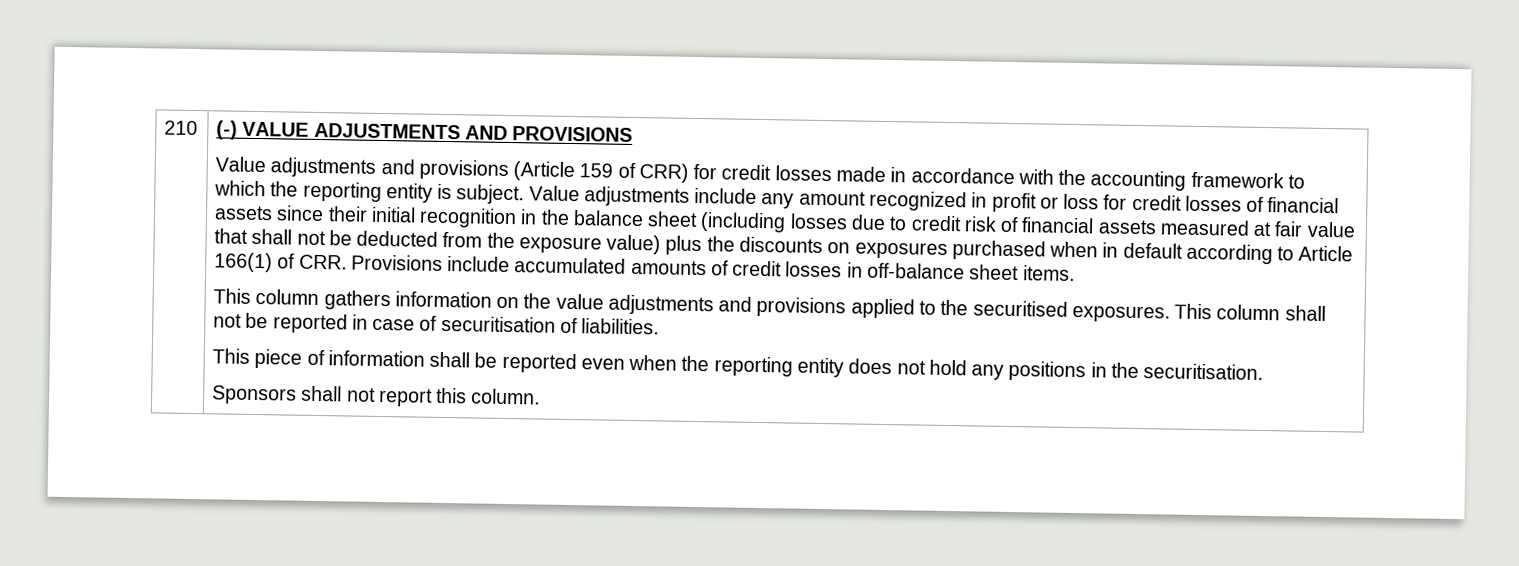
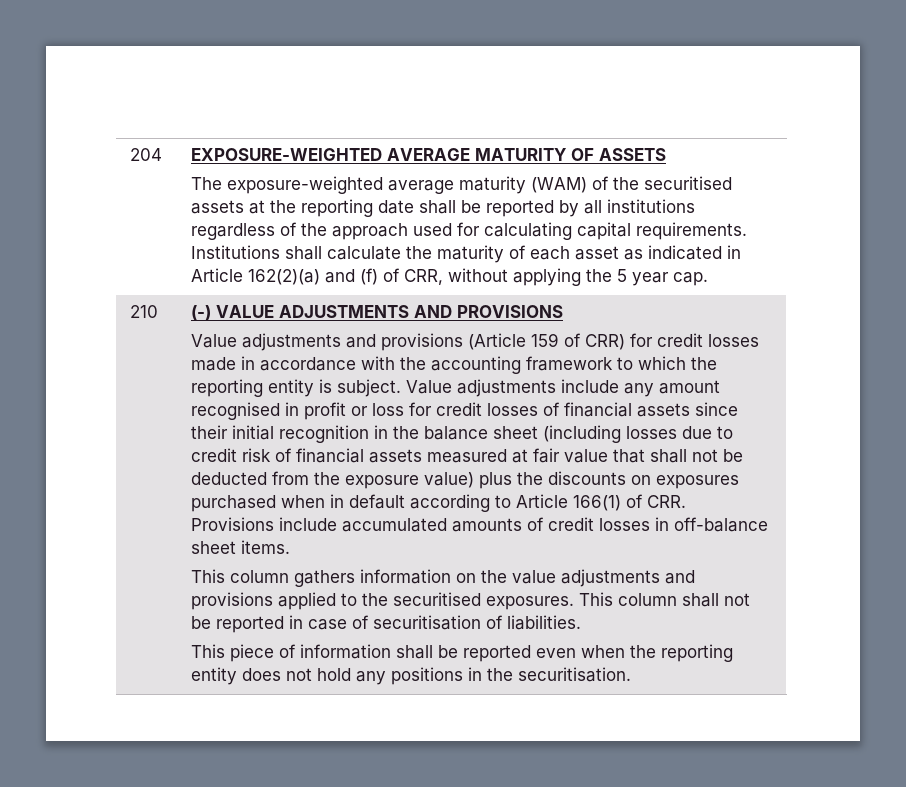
+ 204 | EXPOSURE-WEIGHTED AVERAGE MATURITY OF ASSETS
+ The exposure-weighted average maturity (WAM) of the securitised assets at the reporting date shall be reported by all institutions regardless of the approach used for calculating capital requirements. Institutions shall calculate the maturity of each asset as indicated in Article 162(2)(a) and (f) of CRR, without applying the 5 year cap.
- Value adjustments include any amount recognized in profit or loss for credit losses of financial assets since their initial recognition in the balance sheet (including losses due to credit risk of financial assets measured at fair value that shall not be deducted from the exposure value) plus the discounts on exposures purchased when in default according to Article 166(1) of CRR. Provisions include accumulated amounts of credit losses in off-balance sheet items.
+ Value adjustments include any amount recognised in profit or loss for credit losses of financial assets since their initial recognition in the balance sheet (including losses due to credit risk of financial assets measured at fair value that shall not be deducted from the exposure value) plus the discounts on exposures purchased when in default according to Article 166(1) of CRR. Provisions include accumulated amounts of credit losses in off-balance sheet items.
- Sponsors shall not report this column.

